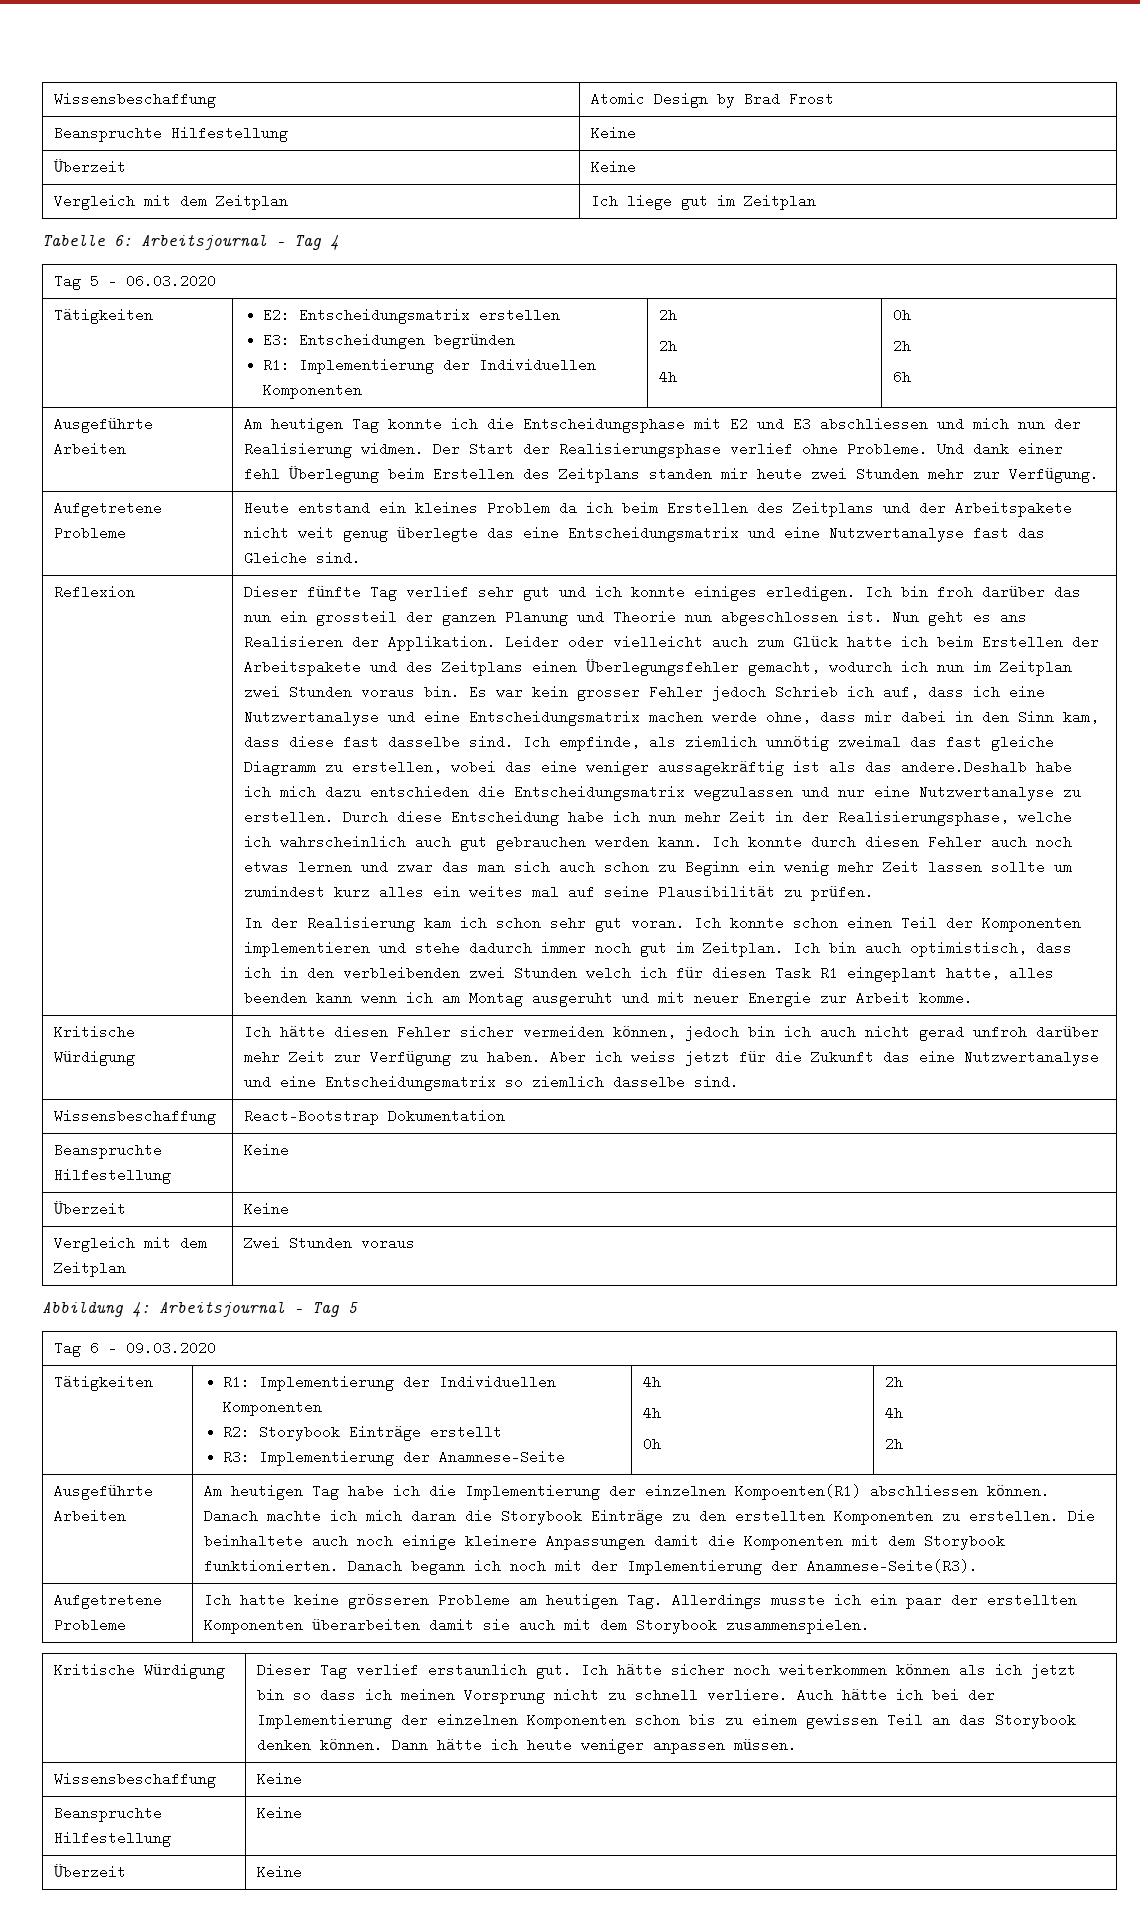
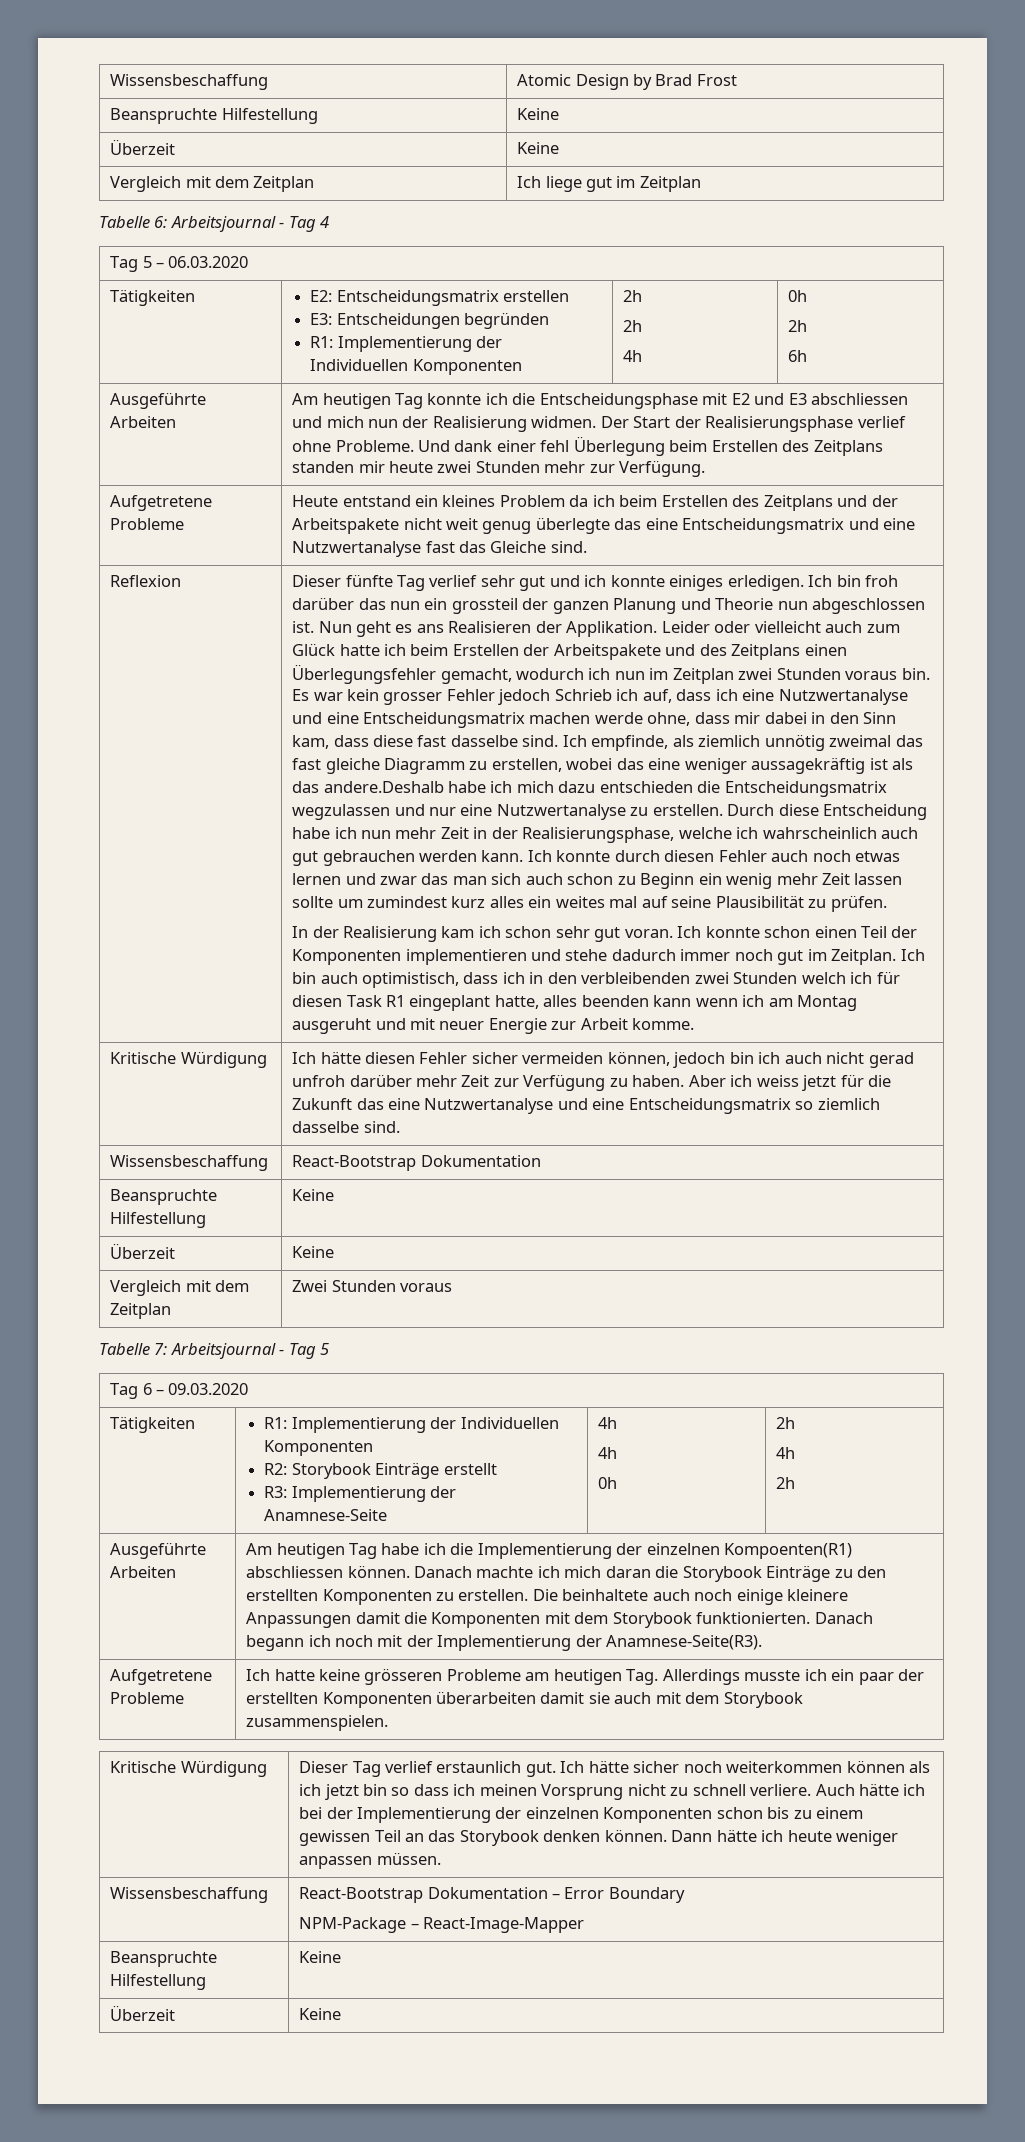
- Abbildung 4: Arbeitsjournal - Tag 5
+ Tabelle 7: Arbeitsjournal - Tag 5
- Wissensbeschaffung | Keine
+ Wissensbeschaffung | React-Bootstrap Dokumentation – Error Boundary
+ NPM-Package – React-Image-Mapper

